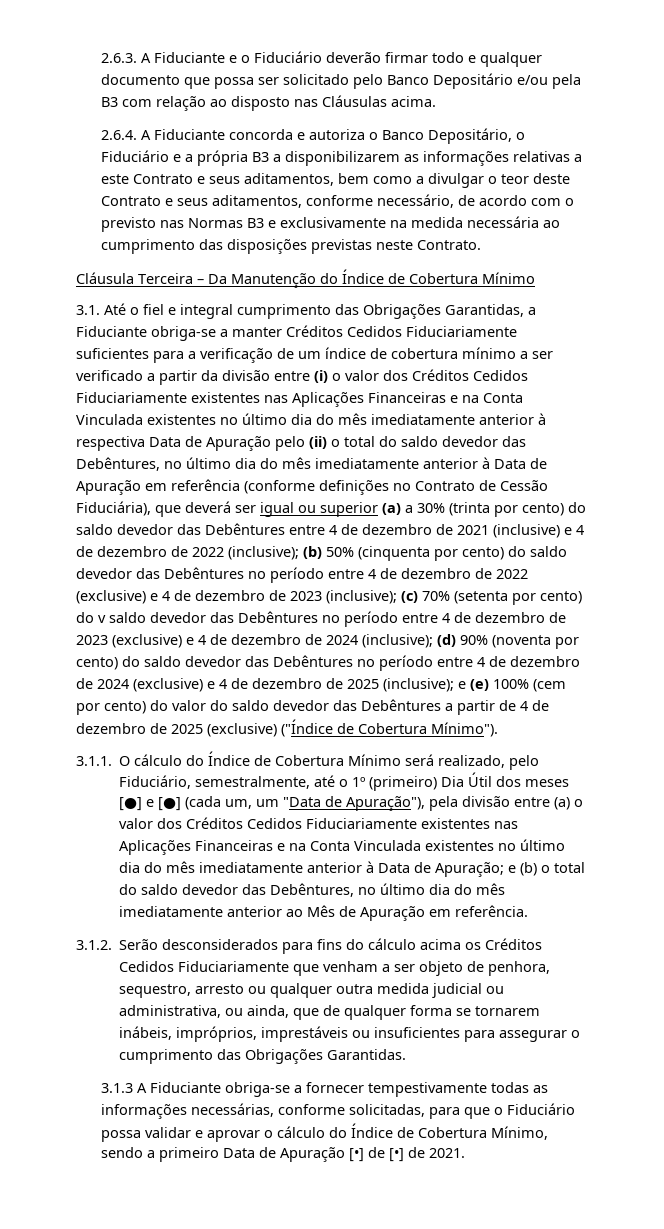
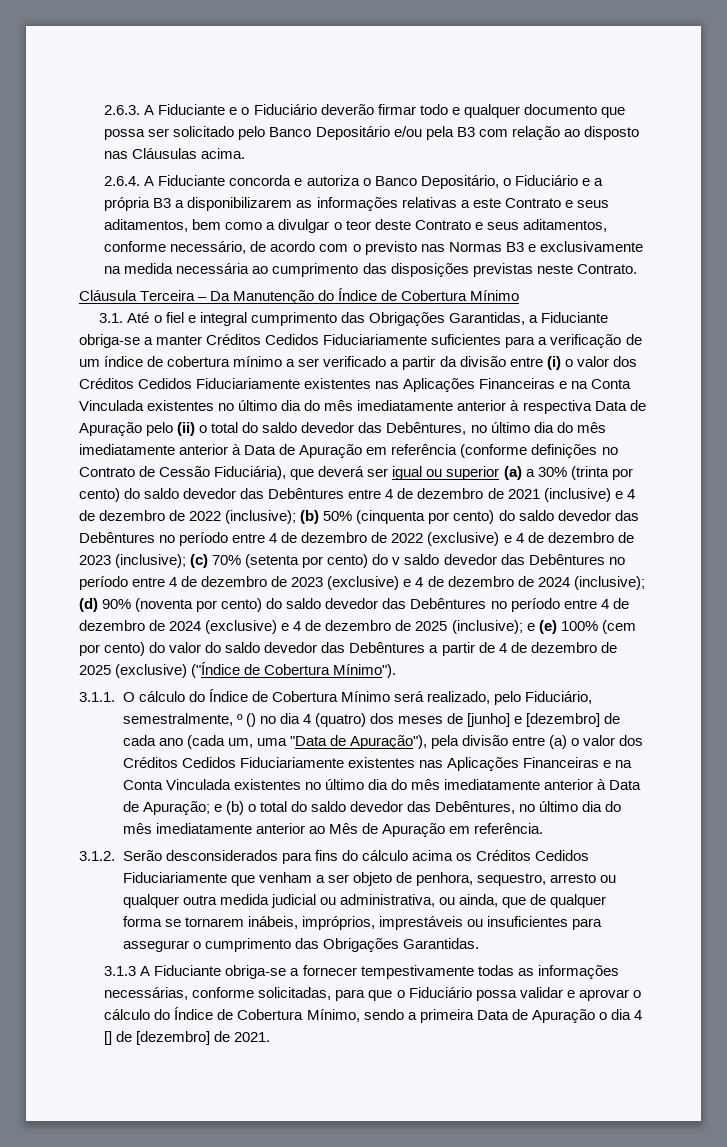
- 3.1.1. O cálculo do Índice de Cobertura Mínimo será realizado, pelo Fiduciário, semestralmente, até o 1º (primeiro) Dia Útil dos meses [●] e [●] (cada um, um "Data de Apuração"), pela divisão entre (a) o valor dos Créditos Cedidos Fiduciariamente existentes nas Aplicações Financeiras e na Conta Vinculada existentes no último dia do mês imediatamente anterior à Data de Apuração;
+ 3.1.1. O cálculo do Índice de Cobertura Mínimo será realizado, pelo Fiduciário, semestralmente, º () no dia 4 (quatro) dos meses de [junho] e [dezembro] de cada ano (cada um, uma "Data de Apuração"), pela divisão entre (a) o valor dos Créditos Cedidos Fiduciariamente existentes nas Aplicações Financeiras e na Conta Vinculada existentes no último dia do mês imediatamente anterior à Data de Apuração;
- 3.1.3 A Fiduciante obriga-se a fornecer tempestivamente todas as informações necessárias, conforme solicitadas, para que o Fiduciário possa validar e aprovar o cálculo do Índice de Cobertura Mínimo, sendo a primeiro Data de Apuração [•] de [•] de 2021.
+ 3.1.3 A Fiduciante obriga-se a fornecer tempestivamente todas as informações necessárias, conforme solicitadas, para que o Fiduciário possa validar e aprovar o cálculo do Índice de Cobertura Mínimo, sendo a primeira Data de Apuração o dia 4 [] de [dezembro] de 2021.

